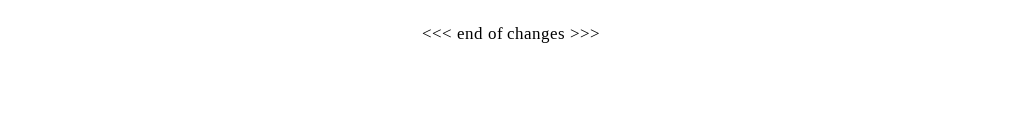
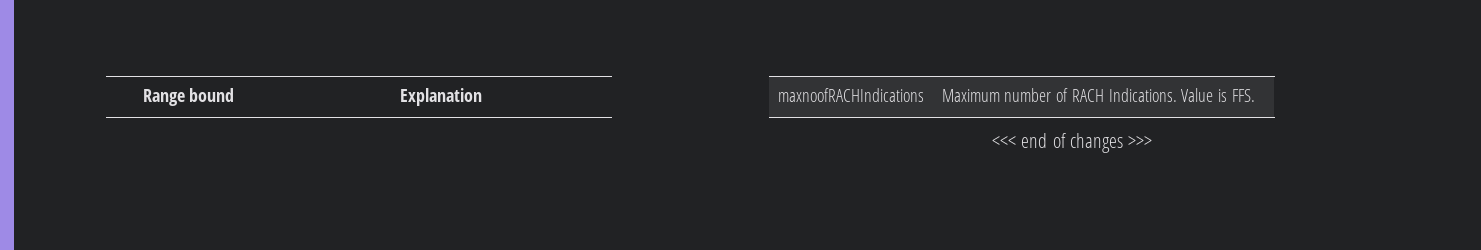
+ Range bound | Explanation
+ maxnoofRACHIndications | Maximum number of RACH Indications. Value is FFS.

